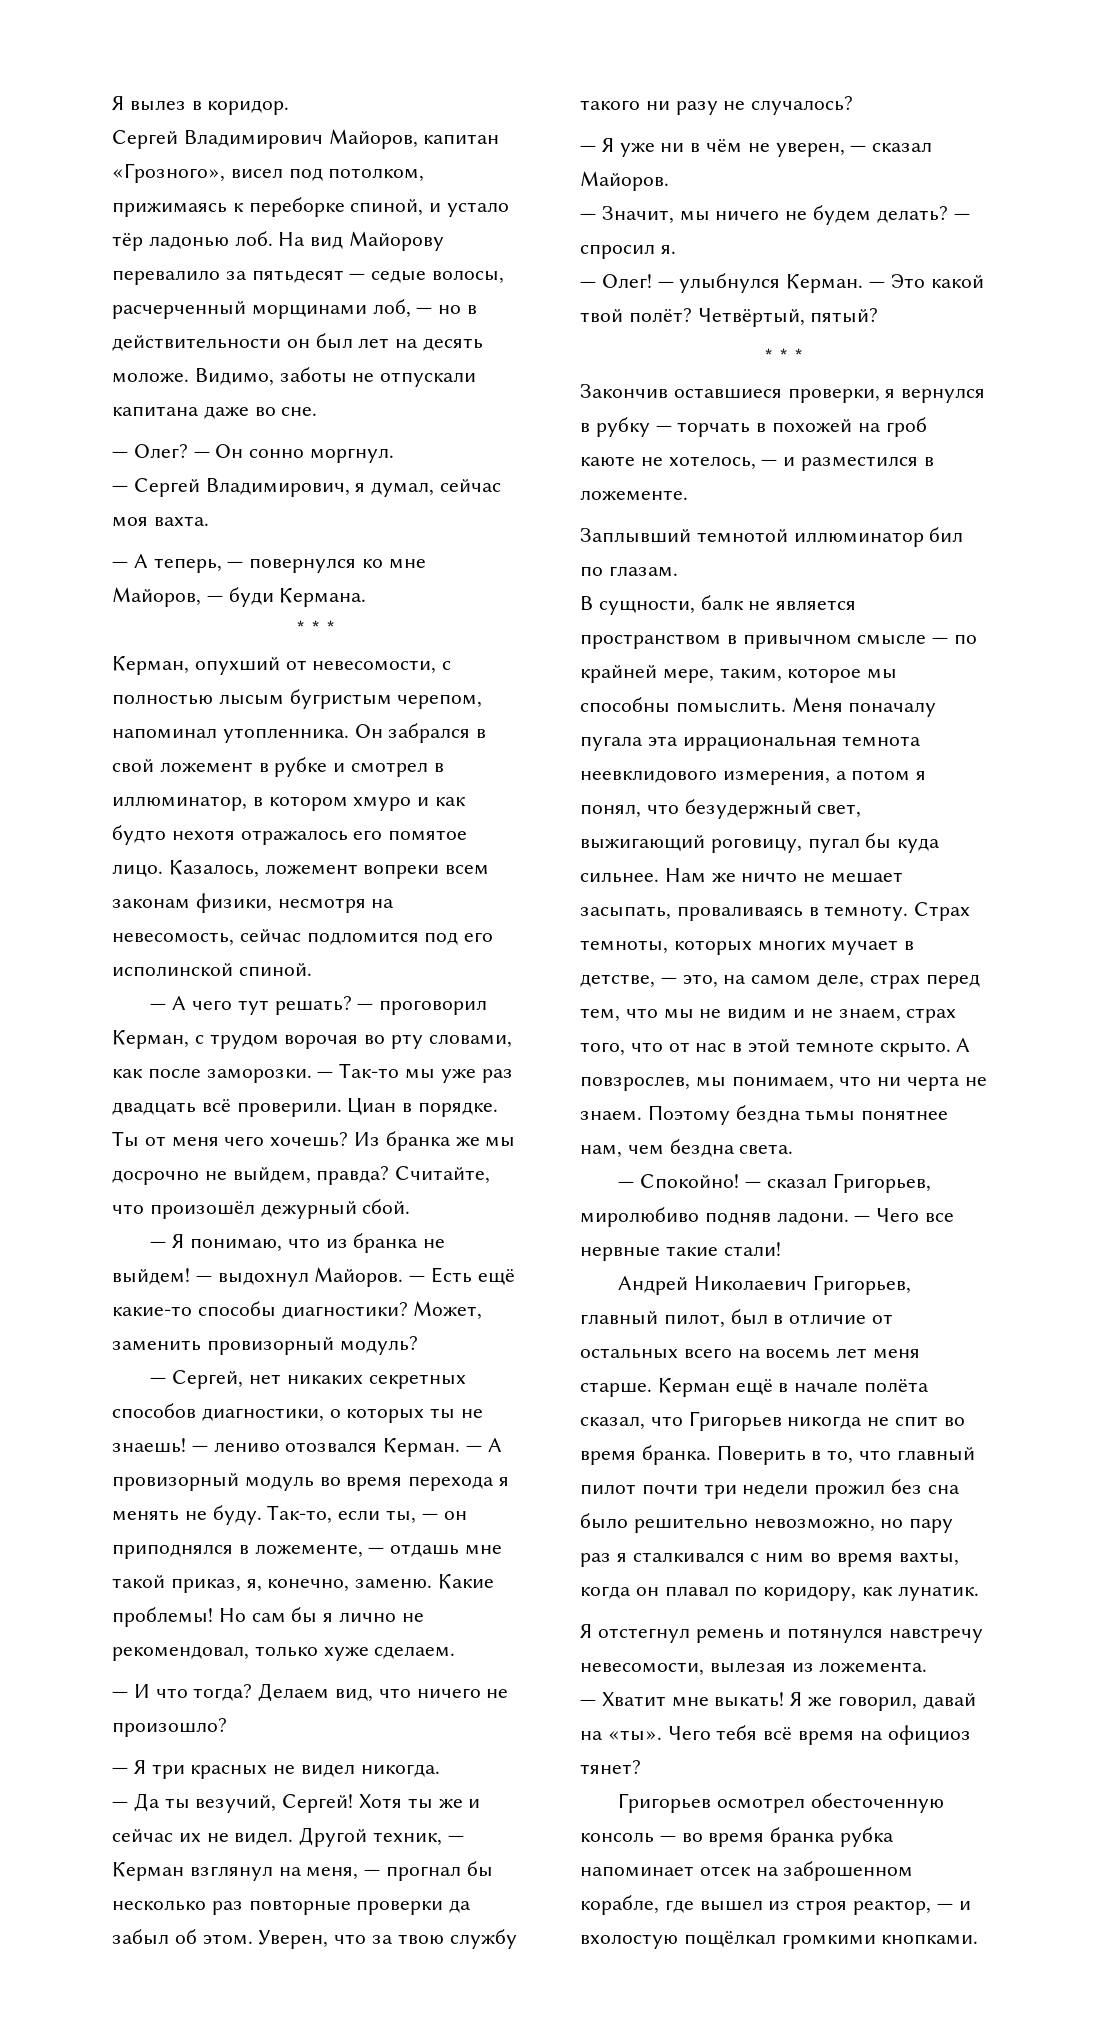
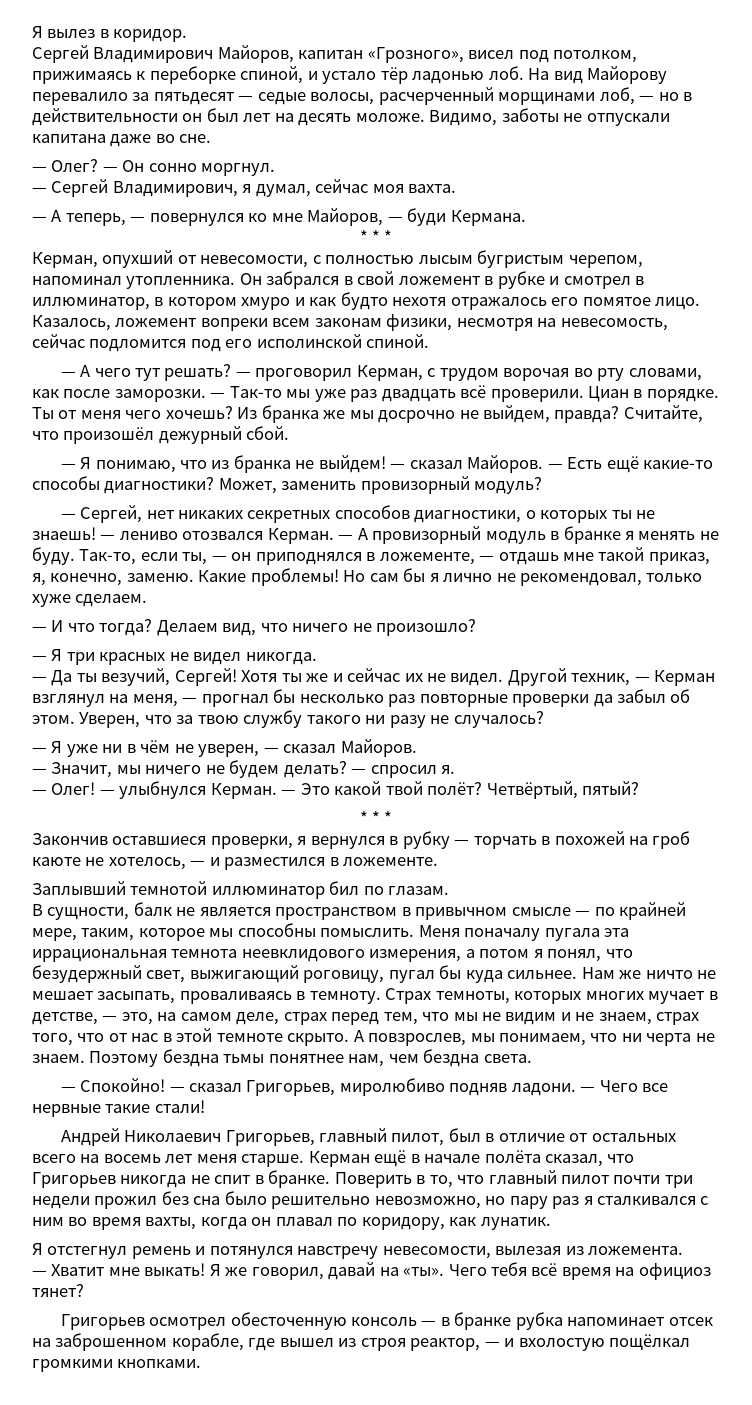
- — Я понимаю, что из бранка не выйдем! — выдохнул Майоров.
+ — Я понимаю, что из бранка не выйдем! — сказал Майоров.
- — А провизорный модуль во время перехода я менять не буду.
+ — А провизорный модуль в бранке я менять не буду.
- Керман ещё в начале полёта сказал, что Григорьев никогда не спит во время бранка.
+ Керман ещё в начале полёта сказал, что Григорьев никогда не спит в бранке.
- Григорьев осмотрел обесточенную консоль — во время бранка рубка напоминает отсек на заброшенном корабле, где вышел из строя реактор, — и вхолостую пощёлкал громкими кнопками.
+ Григорьев осмотрел обесточенную консоль — в бранке рубка напоминает отсек на заброшенном корабле, где вышел из строя реактор, — и вхолостую пощёлкал громкими кнопками.

